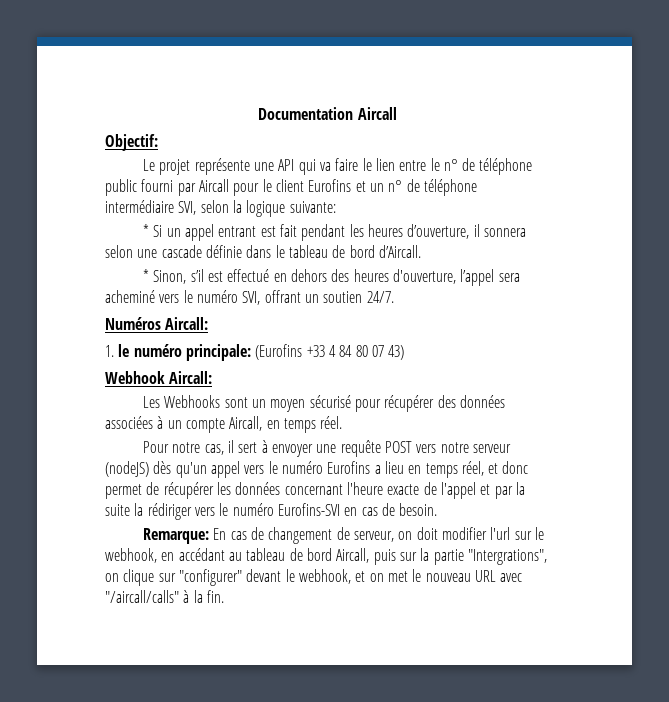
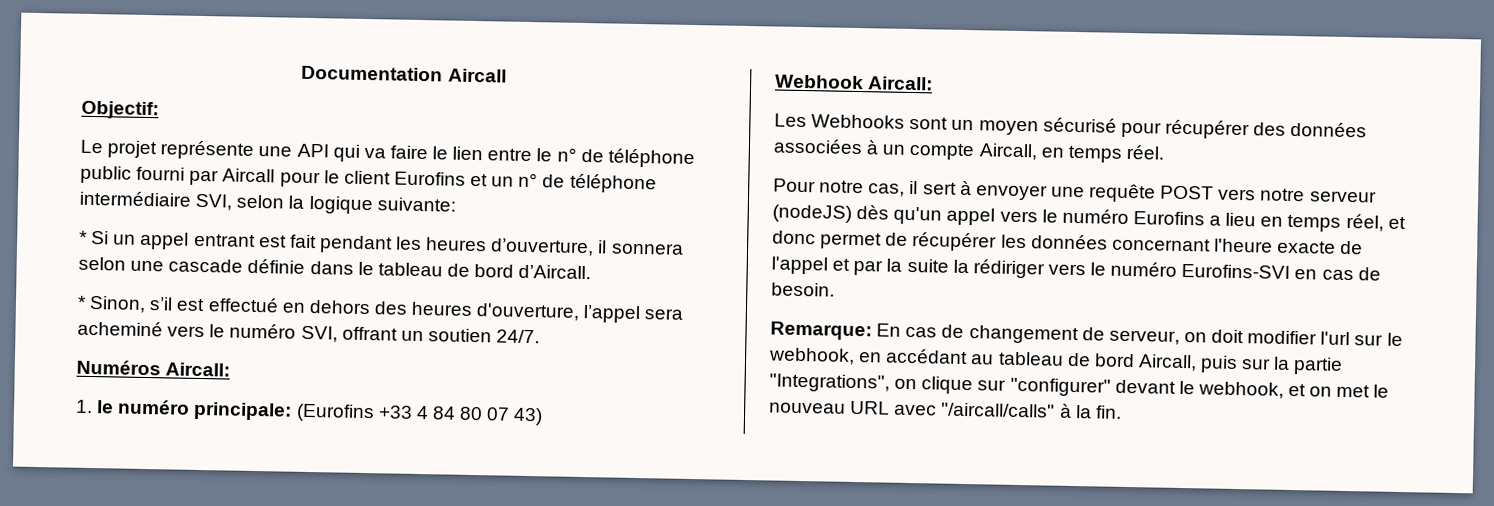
- Remarque: En cas de changement de serveur, on doit modifier l'url sur le webhook, en accédant au tableau de bord Aircall, puis sur la partie "Intergrations", on clique sur "configurer" devant le webhook, et on met le nouveau URL avec "/aircall/calls" à la fin.
+ Remarque: En cas de changement de serveur, on doit modifier l'url sur le webhook, en accédant au tableau de bord Aircall, puis sur la partie "Integrations", on clique sur "configurer" devant le webhook, et on met le nouveau URL avec "/aircall/calls" à la fin.

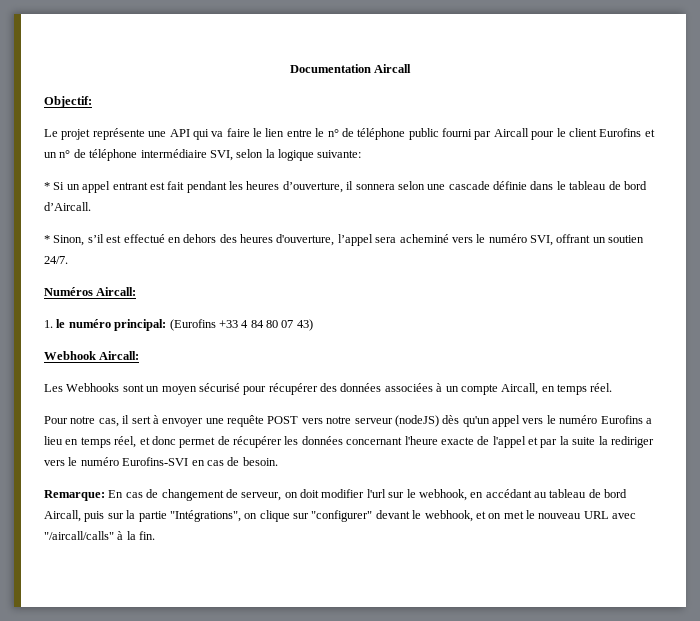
- 1. le numéro principale: (Eurofins +33 4 84 80 07 43)
+ 1. le numéro principal: (Eurofins +33 4 84 80 07 43)
- Pour notre cas, il sert à envoyer une requête POST vers notre serveur (nodeJS) dès qu'un appel vers le numéro Eurofins a lieu en temps réel, et donc permet de récupérer les données concernant l'heure exacte de l'appel et par la suite la rédiriger vers le numéro Eurofins-SVI en cas de besoin.
+ Pour notre cas, il sert à envoyer une requête POST vers notre serveur (nodeJS) dès qu'un appel vers le numéro Eurofins a lieu en temps réel, et donc permet de récupérer les données concernant l'heure exacte de l'appel et par la suite la rediriger vers le numéro Eurofins-SVI en cas de besoin.
- Remarque: En cas de changement de serveur, on doit modifier l'url sur le webhook, en accédant au tableau de bord Aircall, puis sur la partie "Integrations", on clique sur "configurer" devant le webhook, et on met le nouveau URL avec "/aircall/calls" à la fin.
+ Remarque: En cas de changement de serveur, on doit modifier l'url sur le webhook, en accédant au tableau de bord Aircall, puis sur la partie "Intégrations", on clique sur "configurer" devant le webhook, et on met le nouveau URL avec "/aircall/calls" à la fin.

